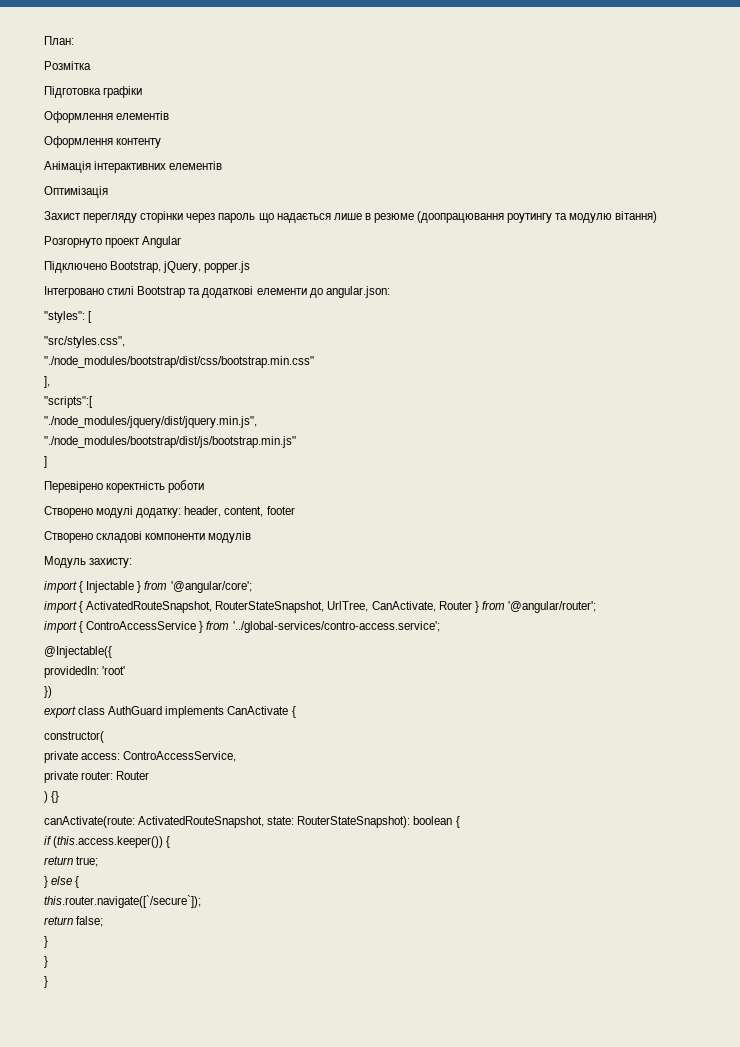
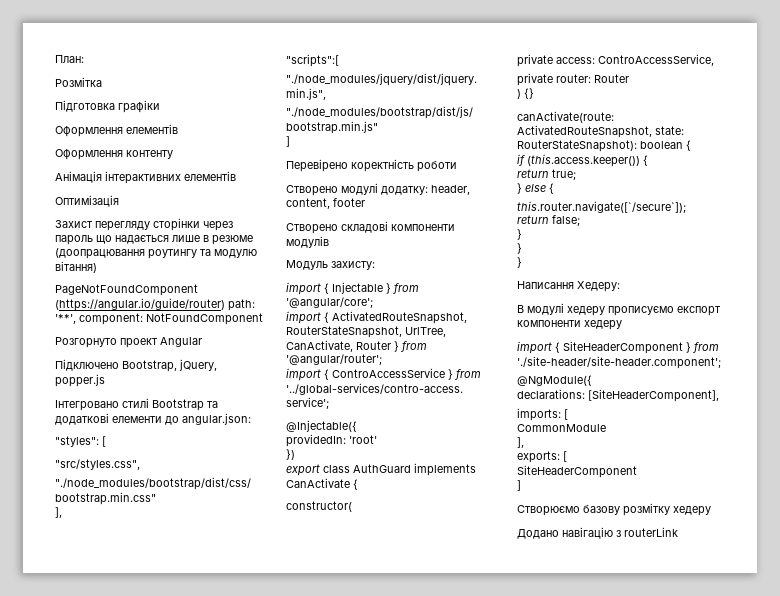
+ PageNotFoundComponent (https://angular.io/guide/router) path: '**', component: NotFoundComponent
+ Написання Хедеру:
+ В модулі хедеру прописуємо експорт компоненти хедеру
+ import { SiteHeaderComponent } from './site-header/site-header.component';
+ @NgModule({
+ declarations: [SiteHeaderComponent],
+ imports: [
+ CommonModule
+ ],
+ exports: [
+ SiteHeaderComponent
+ ]
+ Створюємо базову розмітку хедеру
+ Додано навігацію з routerLink

